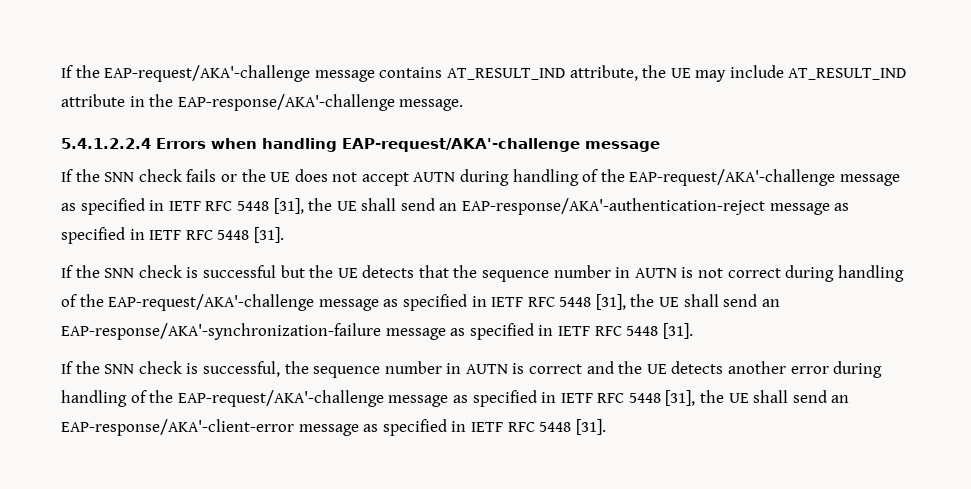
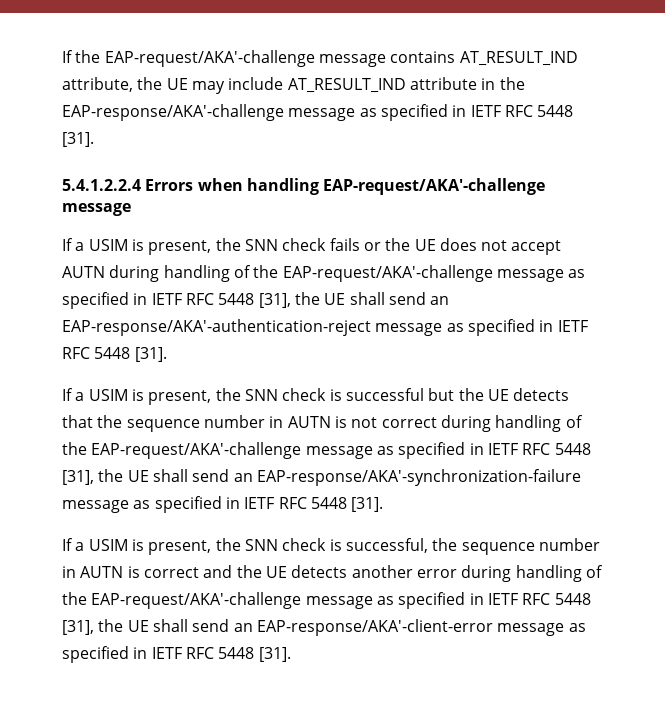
- If the EAP-request/AKA'-challenge message contains AT_RESULT_IND attribute, the UE may include AT_RESULT_IND attribute in the EAP-response/AKA'-challenge message.
+ If the EAP-request/AKA'-challenge message contains AT_RESULT_IND attribute, the UE may include AT_RESULT_IND attribute in the EAP-response/AKA'-challenge message as specified in IETF RFC 5448 [31].
- If the SNN check fails or the UE does not accept AUTN during handling of the EAP-request/AKA'-challenge message as specified in IETF RFC 5448 [31], the UE shall send an EAP-response/AKA'-authentication-reject message as specified in IETF RFC 5448 [31].
+ If a USIM is present, the SNN check fails or the UE does not accept AUTN during handling of the EAP-request/AKA'-challenge message as specified in IETF RFC 5448 [31], the UE shall send an EAP-response/AKA'-authentication-reject message as specified in IETF RFC 5448 [31].
- If the SNN check is successful but the UE detects that the sequence number in AUTN is not correct during handling of the EAP-request/AKA'-challenge message as specified in IETF RFC 5448 [31], the UE shall send an EAP-response/AKA'-synchronization-failure message as specified in IETF RFC 5448 [31].
+ If a USIM is present, the SNN check is successful but the UE detects that the sequence number in AUTN is not correct during handling of the EAP-request/AKA'-challenge message as specified in IETF RFC 5448 [31], the UE shall send an EAP-response/AKA'-synchronization-failure message as specified in IETF RFC 5448 [31].
- If the SNN check is successful, the sequence number in AUTN is correct and the UE detects another error during handling of the EAP-request/AKA'-challenge message as specified in IETF RFC 5448 [31], the UE shall send an EAP-response/AKA'-client-error message as specified in IETF RFC 5448 [31].
+ If a USIM is present, the SNN check is successful, the sequence number in AUTN is correct and the UE detects another error during handling of the EAP-request/AKA'-challenge message as specified in IETF RFC 5448 [31], the UE shall send an EAP-response/AKA'-client-error message as specified in IETF RFC 5448 [31].

